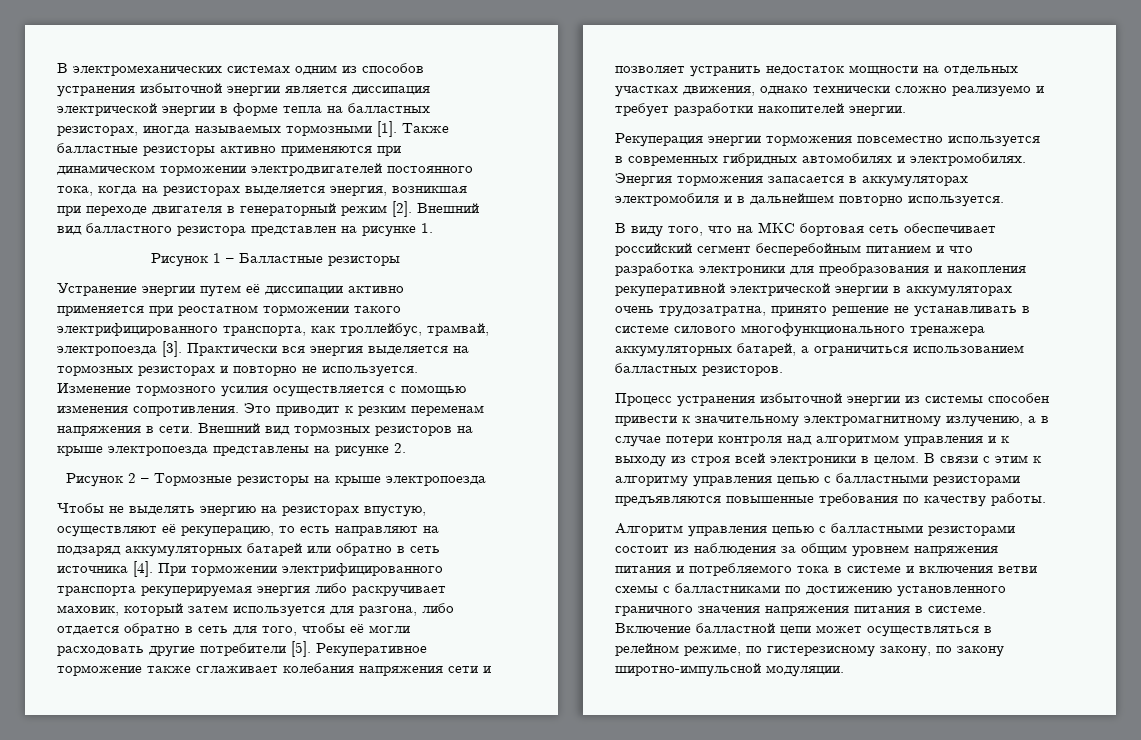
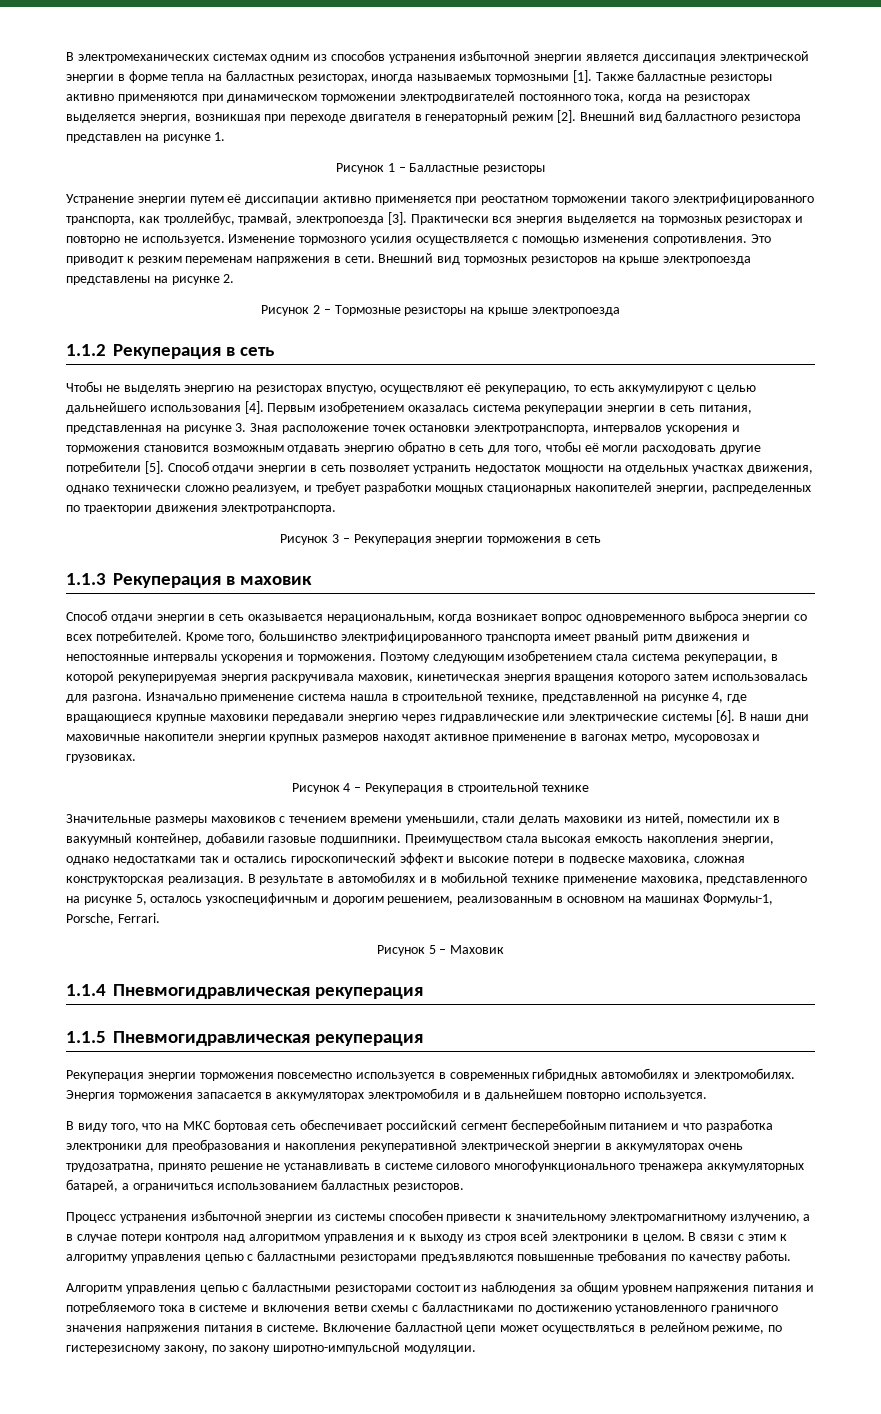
+ 1.1.2 Рекуперация в сеть
- Чтобы не выделять энергию на резисторах впустую, осуществляют её рекуперацию, то есть направляют на подзаряд аккумуляторных батарей или обратно в сеть источника [4]. При торможении электрифицированного транспорта рекуперируемая энергия либо раскручивает маховик, который затем используется для разгона, либо отдается обратно в сеть для того, чтобы её могли расходовать другие потребители [5].
+ Чтобы не выделять энергию на резисторах впустую, осуществляют её рекуперацию, то есть аккумулируют с целью дальнейшего использования [4]. Первым изобретением оказалась система рекуперации энергии в сеть питания, представленная на рисунке 3. Зная расположение точек остановки электротранспорта, интервалов ускорения и торможения становится возможным отдавать энергию обратно в сеть для того, чтобы её могли расходовать другие потребители [5].
- Рекуперативное торможение также сглаживает колебания напряжения сети и позволяет устранить недостаток мощности на отдельных участках движения, однако технически сложно реализуемо и требует разработки накопителей энергии.
+ Способ отдачи энергии в сеть позволяет устранить недостаток мощности на отдельных участках движения, однако технически сложно реализуем, и требует разработки мощных стационарных накопителей энергии, распределенных по траектории движения электротранспорта.
+ Рисунок 3 – Рекуперация энергии торможения в сеть
+ 1.1.3 Рекуперация в маховик
+ Способ отдачи энергии в сеть оказывается нерациональным, когда возникает вопрос одновременного выброса энергии со всех потребителей. Кроме того, большинство электрифицированного транспорта имеет рваный ритм движения и непостоянные интервалы ускорения и торможения. Поэтому следующим изобретением стала система рекуперации, в которой рекуперируемая энергия раскручивала маховик, кинетическая энергия вращения которого затем использовалась для разгона. Изначально применение система нашла в строительной технике, представленной на рисунке 4, где вращающиеся крупные маховики передавали энергию через гидравлические или электрические системы [6]. В наши дни маховичные накопители энергии крупных размеров находят активное применение в вагонах метро, мусоровозах и грузовиках.
+ Рисунок 4 – Рекуперация в строительной технике
+ Значительные размеры маховиков с течением времени уменьшили, стали делать маховики из нитей, поместили их в вакуумный контейнер, добавили газовые подшипники. Преимуществом стала высокая емкость накопления энергии, однако недостатками так и остались гироскопический эффект и высокие потери в подвеске маховика, сложная конструкторская реализация. В результате в автомобилях и в мобильной технике применение маховика, представленного на рисунке 5, осталось узкоспецифичным и дорогим решением, реализованным в основном на машинах Формулы-1, Porsche, Ferrari.
+ Рисунок 5 – Маховик
+ 1.1.4 Пневмогидравлическая рекуперация
+ 1.1.5 Пневмогидравлическая рекуперация

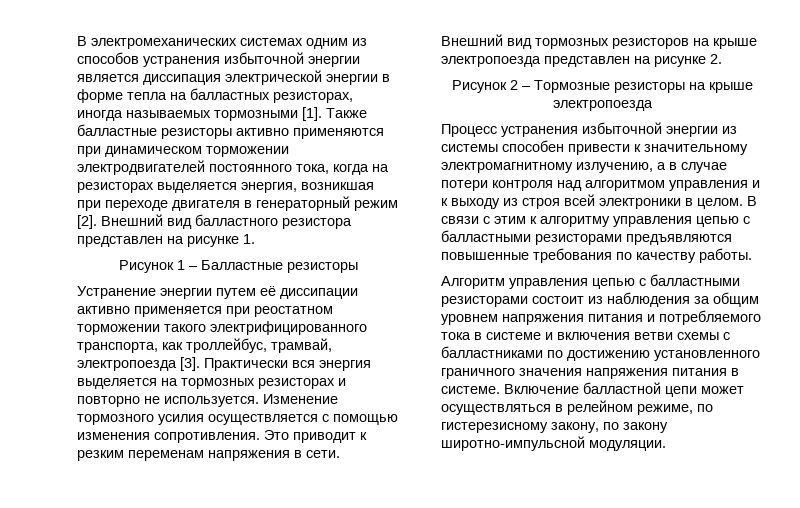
- Внешний вид тормозных резисторов на крыше электропоезда представлены на рисунке 2.
+ Внешний вид тормозных резисторов на крыше электропоезда представлен на рисунке 2.
- 1.1.2 Рекуперация в сеть
- Чтобы не выделять энергию на резисторах впустую, осуществляют её рекуперацию, то есть аккумулируют с целью дальнейшего использования [4]. Первым изобретением оказалась система рекуперации энергии в сеть питания, представленная на рисунке 3. Зная расположение точек остановки электротранспорта, интервалов ускорения и торможения становится возможным отдавать энергию обратно в сеть для того, чтобы её могли расходовать другие потребители [5]. Способ отдачи энергии в сеть позволяет устранить недостаток мощности на отдельных участках движения, однако технически сложно реализуем, и требует разработки мощных стационарных накопителей энергии, распределенных по траектории движения электротранспорта.
- Рисунок 3 – Рекуперация энергии торможения в сеть
- 1.1.3 Рекуперация в маховик
- Способ отдачи энергии в сеть оказывается нерациональным, когда возникает вопрос одновременного выброса энергии со всех потребителей. Кроме того, большинство электрифицированного транспорта имеет рваный ритм движения и непостоянные интервалы ускорения и торможения. Поэтому следующим изобретением стала система рекуперации, в которой рекуперируемая энергия раскручивала маховик, кинетическая энергия вращения которого затем использовалась для разгона. Изначально применение система нашла в строительной технике, представленной на рисунке 4, где вращающиеся крупные маховики передавали энергию через гидравлические или электрические системы [6]. В наши дни маховичные накопители энергии крупных размеров находят активное применение в вагонах метро, мусоровозах и грузовиках.
- Рисунок 4 – Рекуперация в строительной технике
- Значительные размеры маховиков с течением времени уменьшили, стали делать маховики из нитей, поместили их в вакуумный контейнер, добавили газовые подшипники. Преимуществом стала высокая емкость накопления энергии, однако недостатками так и остались гироскопический эффект и высокие потери в подвеске маховика, сложная конструкторская реализация. В результате в автомобилях и в мобильной технике применение маховика, представленного на рисунке 5, осталось узкоспецифичным и дорогим решением, реализованным в основном на машинах Формулы-1, Porsche, Ferrari.
- Рисунок 5 – Маховик
- 1.1.4 Пневмогидравлическая рекуперация
- 1.1.5 Пневмогидравлическая рекуперация
- Рекуперация энергии торможения повсеместно используется в современных гибридных автомобилях и электромобилях. Энергия торможения запасается в аккумуляторах электромобиля и в дальнейшем повторно используется.
- В виду того, что на МКС бортовая сеть обеспечивает российский сегмент бесперебойным питанием и что разработка электроники для преобразования и накопления рекуперативной электрической энергии в аккумуляторах очень трудозатратна, принято решение не устанавливать в системе силового многофункционального тренажера аккумуляторных батарей, а ограничиться использованием балластных резисторов.

